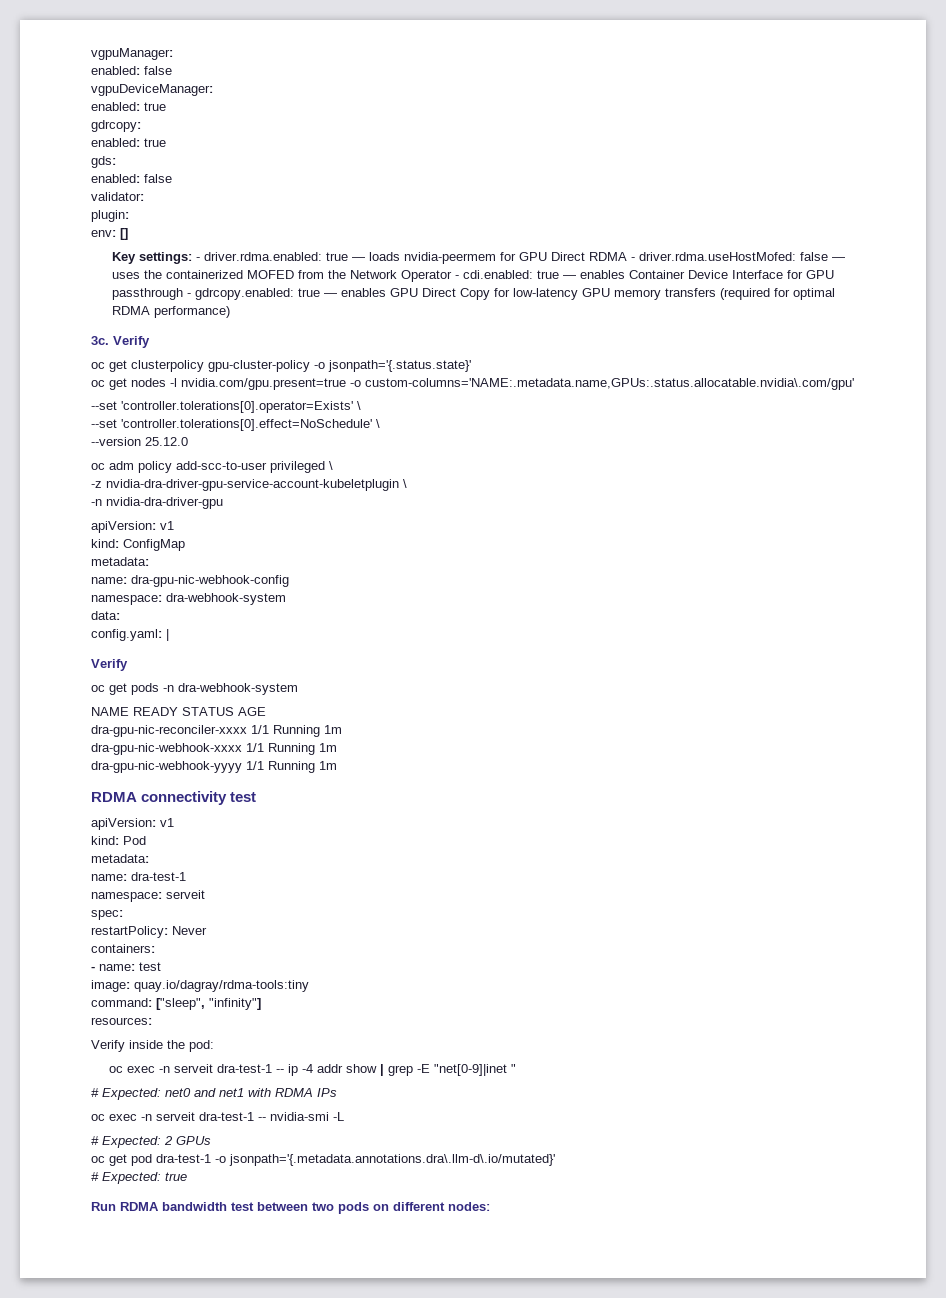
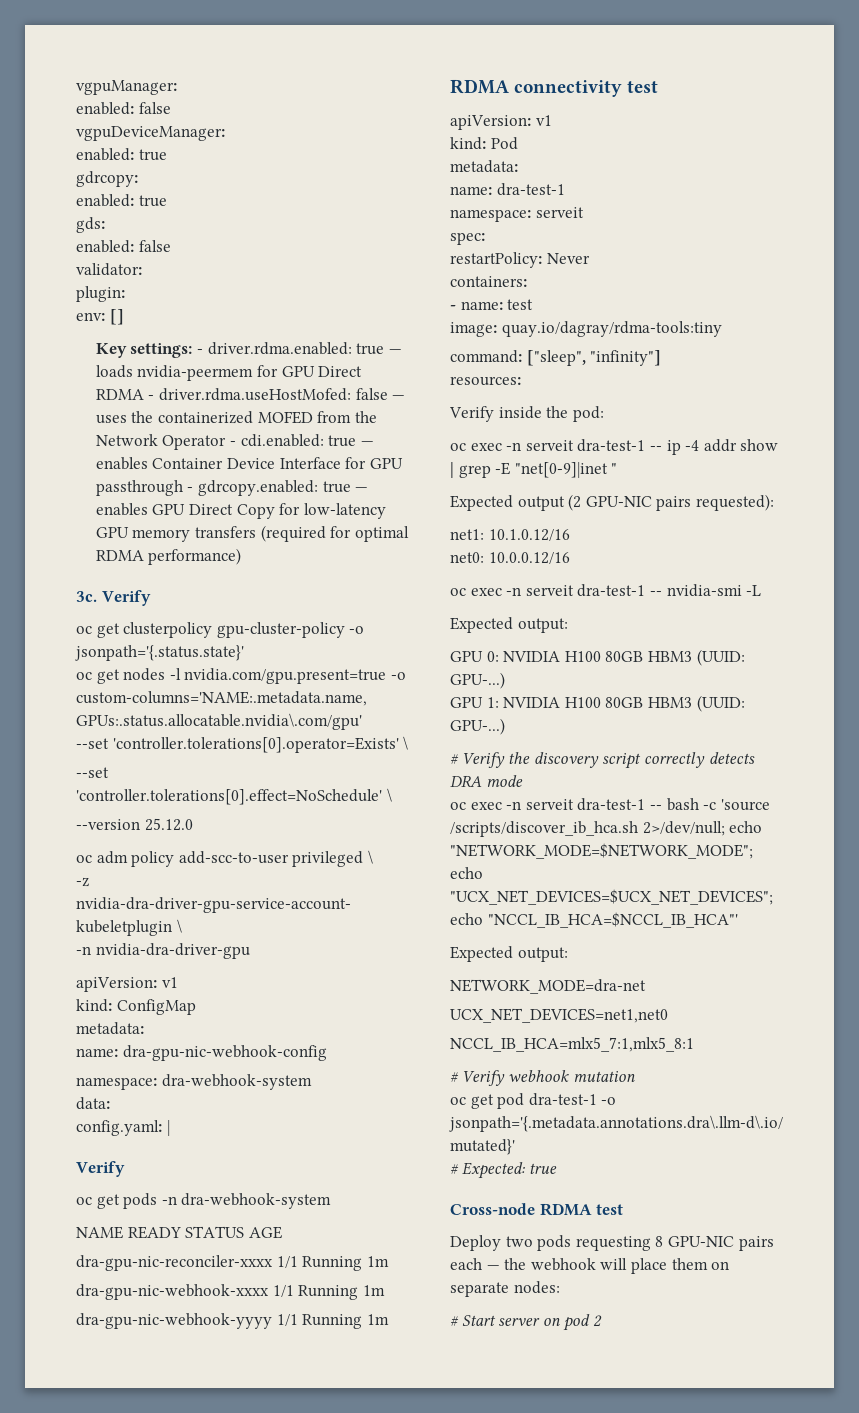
- # Expected: net0 and net1 with RDMA IPs
+ Expected output (2 GPU-NIC pairs requested):
+ net1: 10.1.0.12/16
+ net0: 10.0.0.12/16
  oc exec -n serveit dra-test-1 -- nvidia-smi -L
- # Expected: 2 GPUs
+ Expected output:
+ GPU 0: NVIDIA H100 80GB HBM3 (UUID: GPU-...)
+ GPU 1: NVIDIA H100 80GB HBM3 (UUID: GPU-...)
+ # Verify the discovery script correctly detects DRA mode
+ oc exec -n serveit dra-test-1 -- bash -c 'source /scripts/discover_ib_hca.sh 2>/dev/null; echo "NETWORK_MODE=$NETWORK_MODE"; echo "UCX_NET_DEVICES=$UCX_NET_DEVICES"; echo "NCCL_IB_HCA=$NCCL_IB_HCA"'
+ Expected output:
+ NETWORK_MODE=dra-net
+ UCX_NET_DEVICES=net1,net0
+ NCCL_IB_HCA=mlx5_7:1,mlx5_8:1
+ # Verify webhook mutation
- Run RDMA bandwidth test between two pods on different nodes:
+ Cross-node RDMA test
+ Deploy two pods requesting 8 GPU-NIC pairs each — the webhook will place them on separate nodes:
+ # Start server on pod 2

